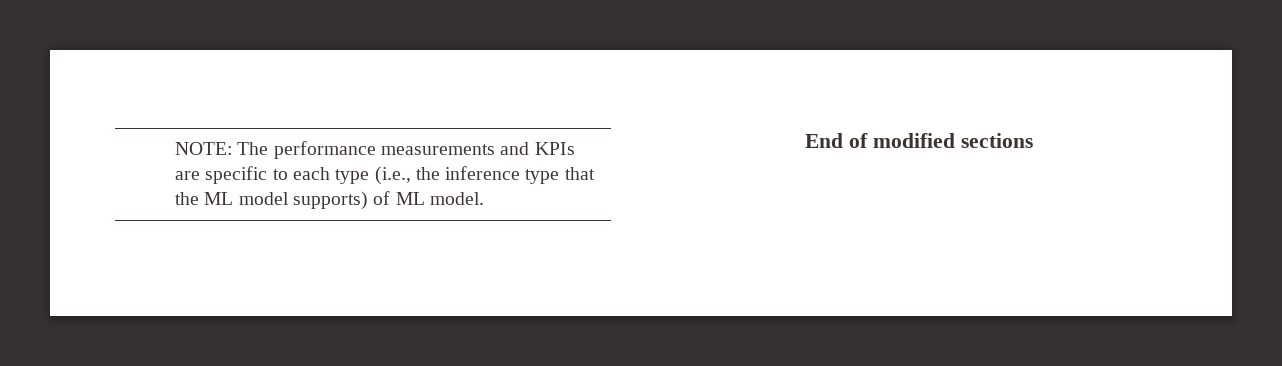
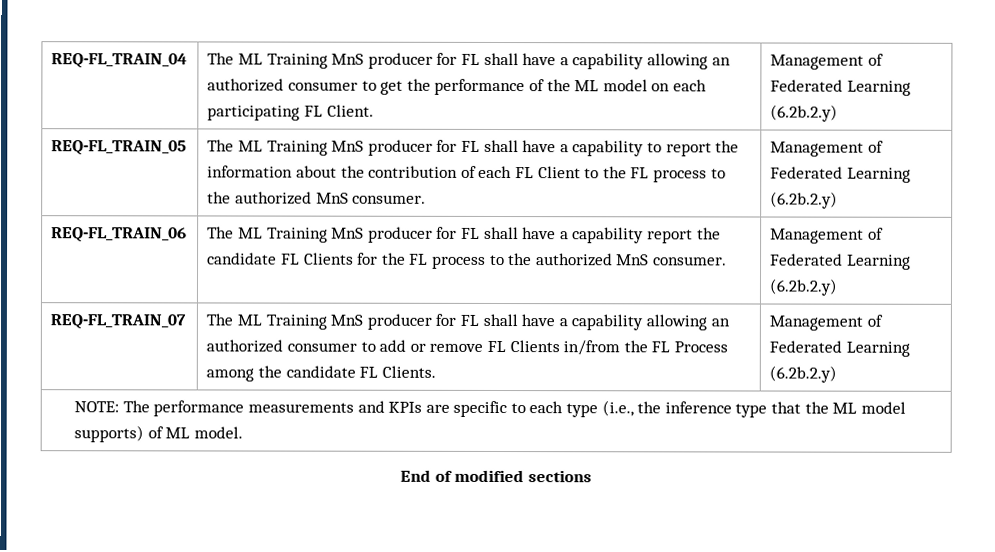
+ REQ-FL_TRAIN_04 | The ML Training MnS producer for FL shall have a capability allowing an authorized consumer to get the performance of the ML model on each participating FL Client. | Management of Federated Learning (6.2b.2.y)
+ REQ-FL_TRAIN_05 | The ML Training MnS producer for FL shall have a capability to report the information about the contribution of each FL Client to the FL process to the authorized MnS consumer. | Management of Federated Learning (6.2b.2.y)
+ REQ-FL_TRAIN_06 | The ML Training MnS producer for FL shall have a capability report the candidate FL Clients for the FL process to the authorized MnS consumer. | Management of Federated Learning (6.2b.2.y)
+ REQ-FL_TRAIN_07 | The ML Training MnS producer for FL shall have a capability allowing an authorized consumer to add or remove FL Clients in/from the FL Process among the candidate FL Clients. | Management of Federated Learning (6.2b.2.y)

